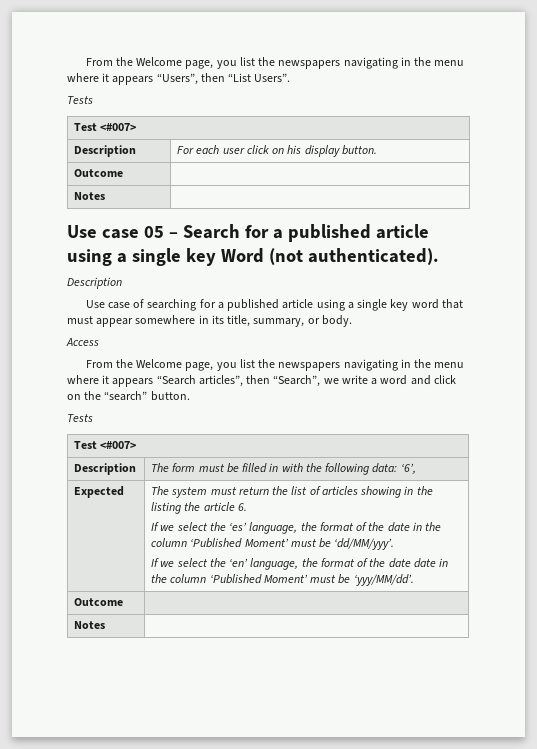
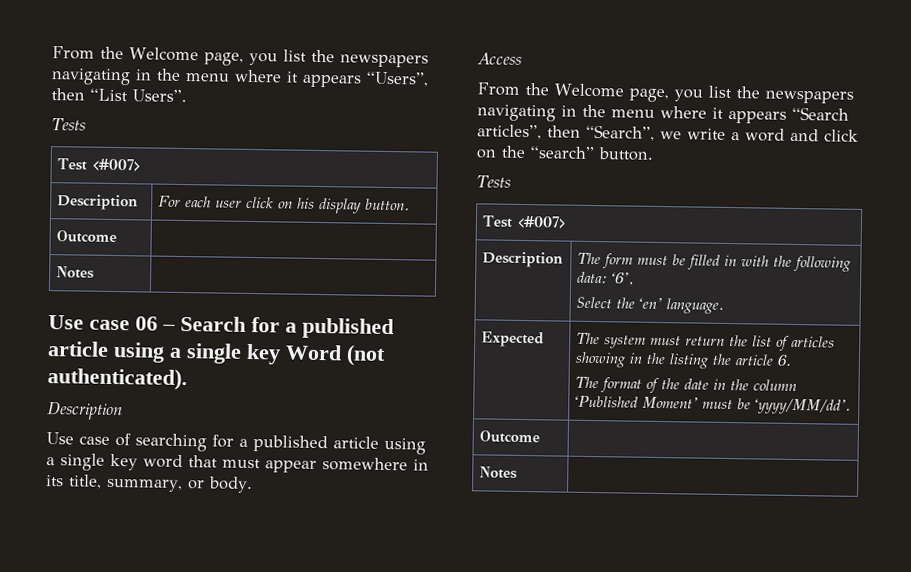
- Use case 05 – Search for a published article using a single key Word (not authenticated).
+ Use case 06 – Search for a published article using a single key Word (not authenticated).
  Description | The form must be filled in with the following data: ‘6’,
+ Select the ‘en’ language.
- If we select the ‘es’ language, the format of the date in the column ‘Published Moment’ must be ‘dd/MM/yyy’.
- If we select the ‘en’ language, the format of the date date in the column ‘Published Moment’ must be ‘yyy/MM/dd’.
+ The format of the date in the column ‘Published Moment’ must be ‘yyyy/MM/dd’.

